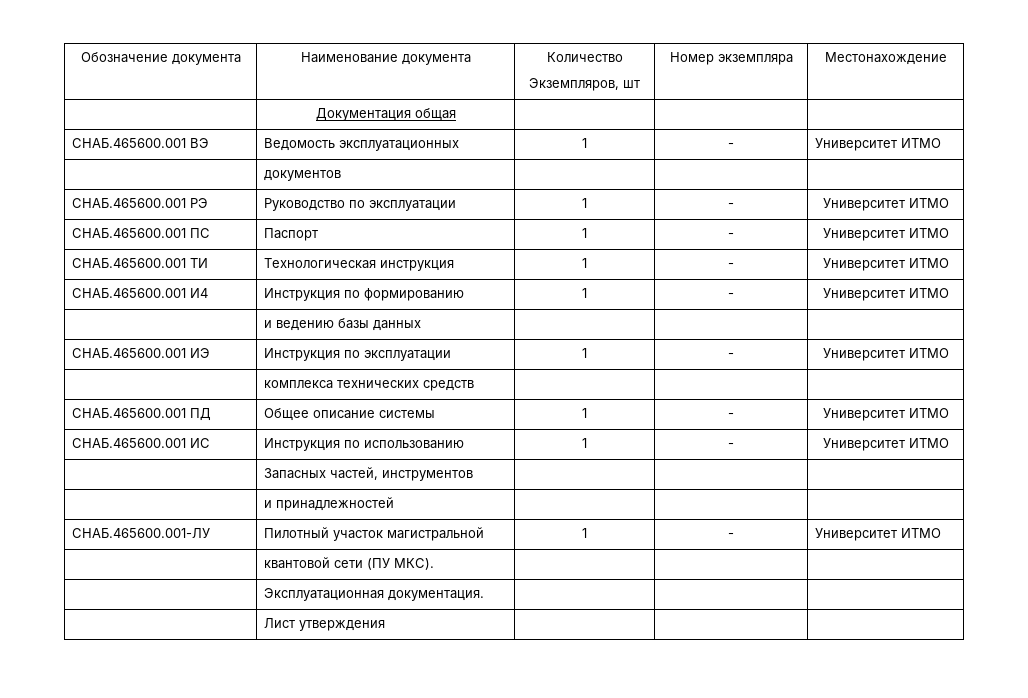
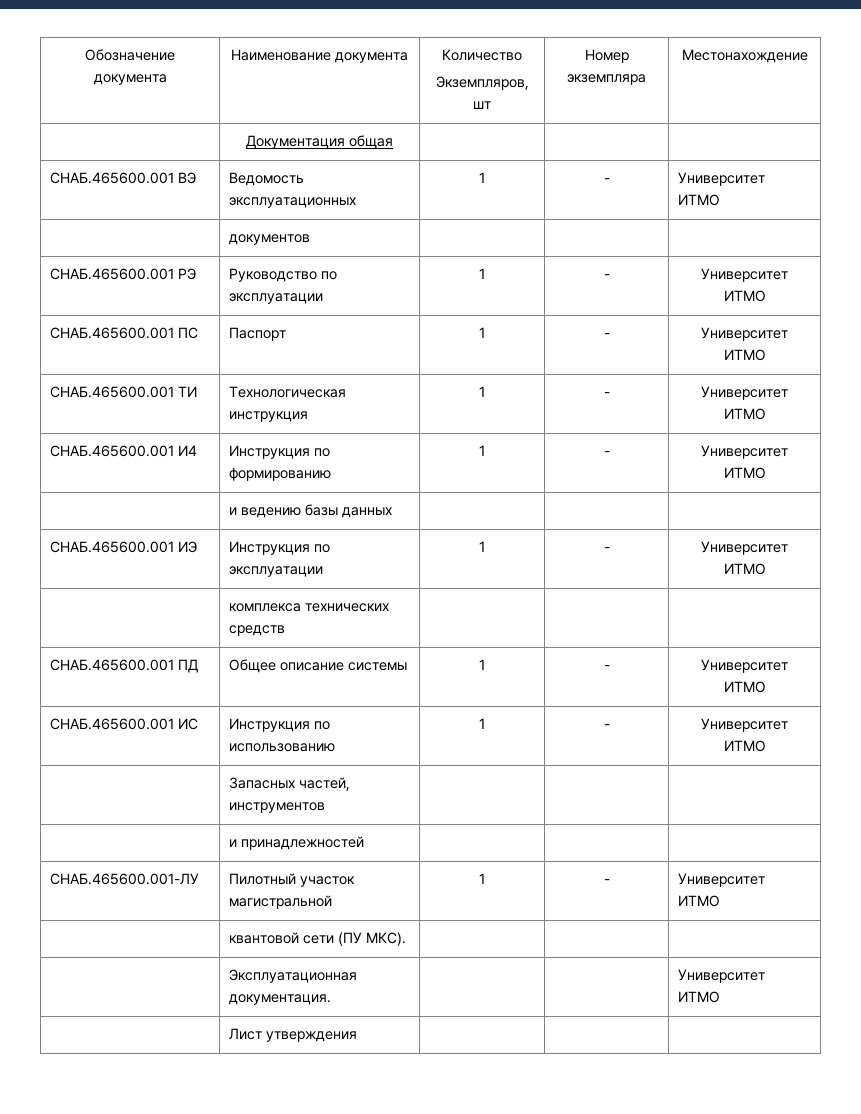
- | Эксплуатационная документация. | | |
+ | Эксплуатационная документация. | | | Университет ИТМО

